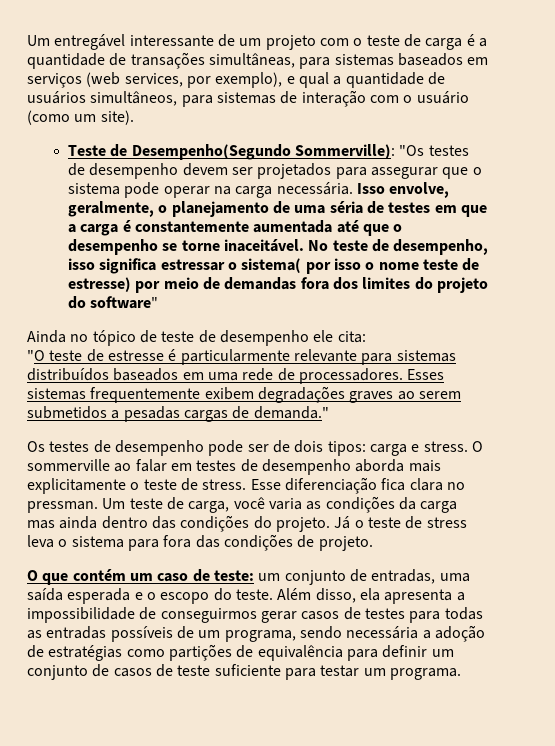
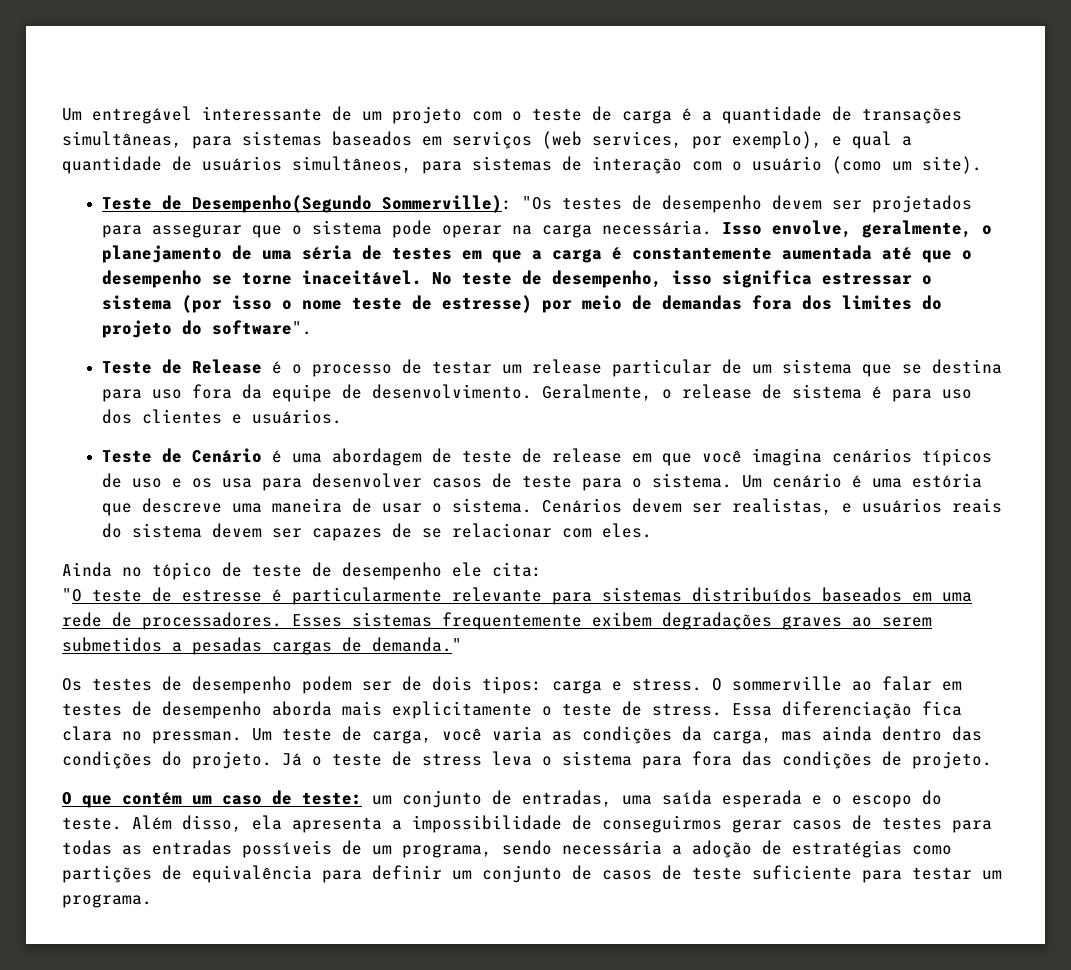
- No teste de desempenho, isso significa estressar o sistema( por isso o nome teste de estresse) por meio de demandas fora dos limites do projeto do software"
+ No teste de desempenho, isso significa estressar o sistema (por isso o nome teste de estresse) por meio de demandas fora dos limites do projeto do software".
+ Teste de Release é o processo de testar um release particular de um sistema que se destina para uso fora da equipe de desenvolvimento. Geralmente, o release de sistema é para uso dos clientes e usuários.
+ Teste de Cenário é uma abordagem de teste de release em que você imagina cenários típicos de uso e os usa para desenvolver casos de teste para o sistema. Um cenário é uma estória que descreve uma maneira de usar o sistema. Cenários devem ser realistas, e usuários reais do sistema devem ser capazes de se relacionar com eles.
- Os testes de desempenho pode ser de dois tipos: carga e stress.
+ Os testes de desempenho podem ser de dois tipos: carga e stress.
- Esse diferenciação fica clara no pressman.
+ Essa diferenciação fica clara no pressman.
- Um teste de carga, você varia as condições da carga mas ainda dentro das condições do projeto.
+ Um teste de carga, você varia as condições da carga, mas ainda dentro das condições do projeto.

